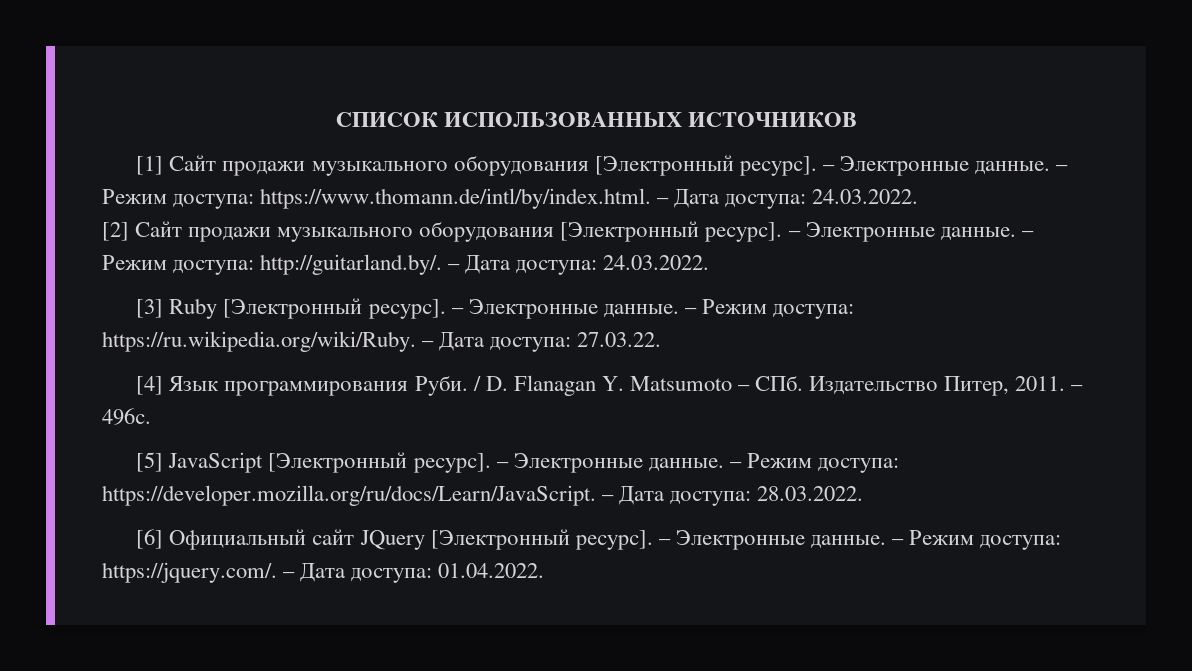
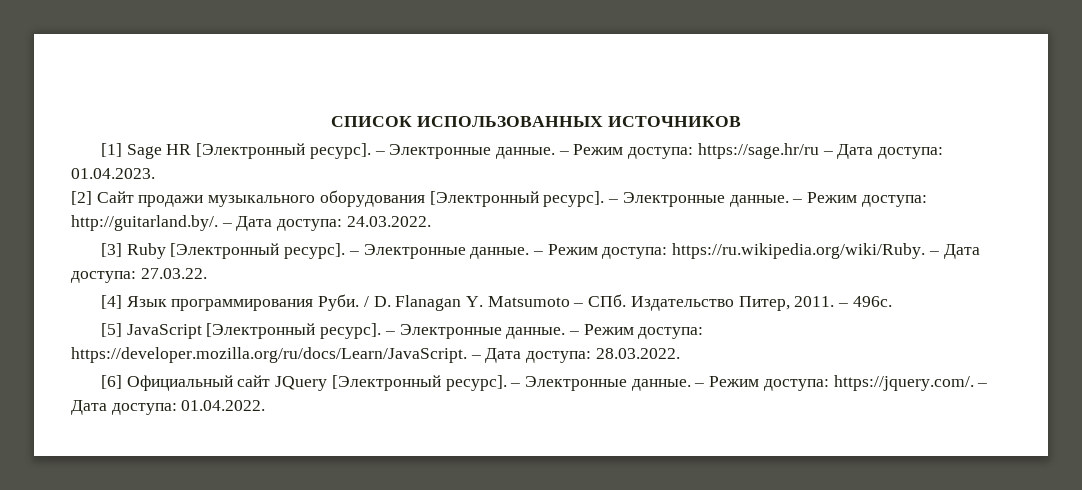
- [1] Сайт продажи музыкального оборудования [Электронный ресурс]. – Электронные данные. – Режим доступа: https://www.thomann.de/intl/by/index.html. – Дата доступа: 24.03.2022.
+ [1] Sage HR [Электронный ресурс]. – Электронные данные. – Режим доступа: https://sage.hr/ru – Дата доступа: 01.04.2023.

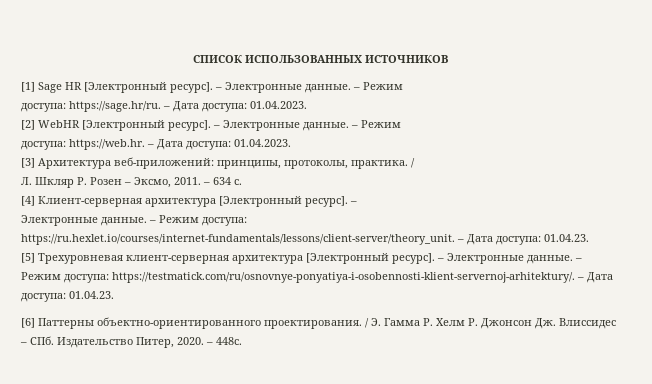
- [1] Sage HR [Электронный ресурс]. – Электронные данные. – Режим доступа: https://sage.hr/ru – Дата доступа: 01.04.2023.
+ [1] Sage HR [Электронный ресурс]. – Электронные данные. – Режим
+ доступа: https://sage.hr/ru. – Дата доступа: 01.04.2023.
- [2] Сайт продажи музыкального оборудования [Электронный ресурс]. – Электронные данные. – Режим доступа: http://guitarland.by/. – Дата доступа: 24.03.2022.
- [3] Ruby [Электронный ресурс]. – Электронные данные. – Режим доступа: https://ru.wikipedia.org/wiki/Ruby. – Дата доступа: 27.03.22.
- [4] Язык программирования Руби. / D. Flanagan Y. Matsumoto – СПб. Издательство Питер, 2011. – 496с.
- [5] JavaScript [Электронный ресурс]. – Электронные данные. – Режим доступа: https://developer.mozilla.org/ru/docs/Learn/JavaScript. – Дата доступа: 28.03.2022.
- [6] Официальный сайт JQuery [Электронный ресурс]. – Электронные данные. – Режим доступа: https://jquery.com/. – Дата доступа: 01.04.2022.
+ [2] WebHR [Электронный ресурс]. – Электронные данные. – Режим
+ доступа: https://web.hr. – Дата доступа: 01.04.2023.
+ [3] Архитектура веб-приложений: принципы, протоколы, практика. /
+ Л. Шкляр Р. Розен – Эксмо, 2011. – 634 с.
+ [4] Клиент-серверная архитектура [Электронный ресурс]. –
+ Электронные данные. – Режим доступа: https://ru.hexlet.io/courses/internet-fundamentals/lessons/client-server/theory_unit. – Дата доступа: 01.04.23.
+ [5] Трехуровневая клиент-серверная архитектура [Электронный ресурс]. – Электронные данные. – Режим доступа: https://testmatick.com/ru/osnovnye-ponyatiya-i-osobennosti-klient-servernoj-arhitektury/. – Дата доступа: 01.04.23.
+ [6] Паттерны объектно-ориентированного проектирования. / Э. Гамма Р. Хелм Р. Джонсон Дж. Влиссидес – СПб. Издательство Питер, 2020. – 448с.

